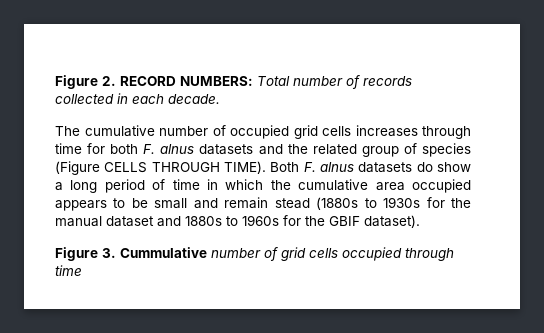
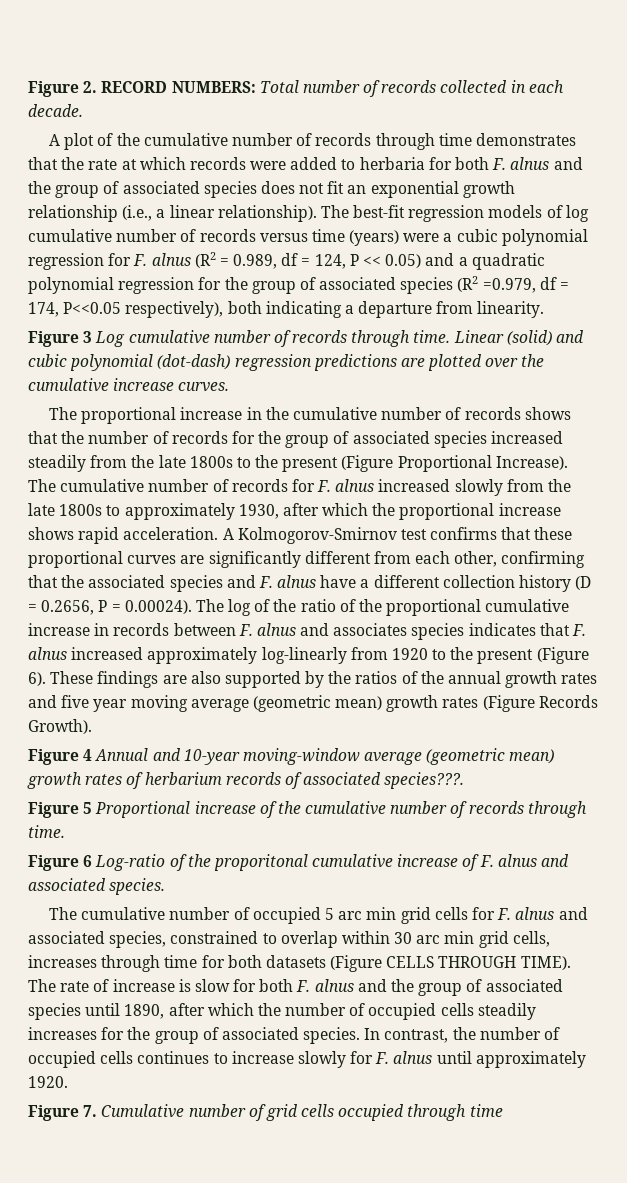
+ A plot of the cumulative number of records through time demonstrates that the rate at which records were added to herbaria for both F. alnus and the group of associated species does not fit an exponential growth relationship (i.e., a linear relationship). The best-fit regression models of log cumulative number of records versus time (years) were a cubic polynomial regression for F. alnus (R2 = 0.989, df = 124, P << 0.05) and a quadratic polynomial regression for the group of associated species (R2 =0.979, df = 174, P<<0.05 respectively), both indicating a departure from linearity.
+ Figure 3 Log cumulative number of records through time. Linear (solid) and cubic polynomial (dot-dash) regression predictions are plotted over the cumulative increase curves.
+ The proportional increase in the cumulative number of records shows that the number of records for the group of associated species increased steadily from the late 1800s to the present (Figure Proportional Increase). The cumulative number of records for F. alnus increased slowly from the late 1800s to approximately 1930, after which the proportional increase shows rapid acceleration. A Kolmogorov-Smirnov test confirms that these proportional curves are significantly different from each other, confirming that the associated species and F. alnus have a different collection history (D = 0.2656, P = 0.00024). The log of the ratio of the proportional cumulative increase in records between F. alnus and associates species indicates that F. alnus increased approximately log-linearly from 1920 to the present (Figure 6). These findings are also supported by the ratios of the annual growth rates and five year moving average (geometric mean) growth rates (Figure Records Growth).
+ Figure 4 Annual and 10-year moving-window average (geometric mean) growth rates of herbarium records of associated species???.
+ Figure 5 Proportional increase of the cumulative number of records through time.
+ Figure 6 Log-ratio of the proporitonal cumulative increase of F. alnus and associated species.
- The cumulative number of occupied grid cells increases through time for both F. alnus datasets and the related group of species (Figure CELLS THROUGH TIME). Both F. alnus datasets do show a long period of time in which the cumulative area occupied appears to be small and remain stead (1880s to 1930s for the manual dataset and 1880s to 1960s for the GBIF dataset).
- Figure 3. Cummulative number of grid cells occupied through time
+ The cumulative number of occupied 5 arc min grid cells for F. alnus and associated species, constrained to overlap within 30 arc min grid cells, increases through time for both datasets (Figure CELLS THROUGH TIME). The rate of increase is slow for both F. alnus and the group of associated species until 1890, after which the number of occupied cells steadily increases for the group of associated species. In contrast, the number of occupied cells continues to increase slowly for F. alnus until approximately 1920.
+ Figure 7. Cumulative number of grid cells occupied through time

